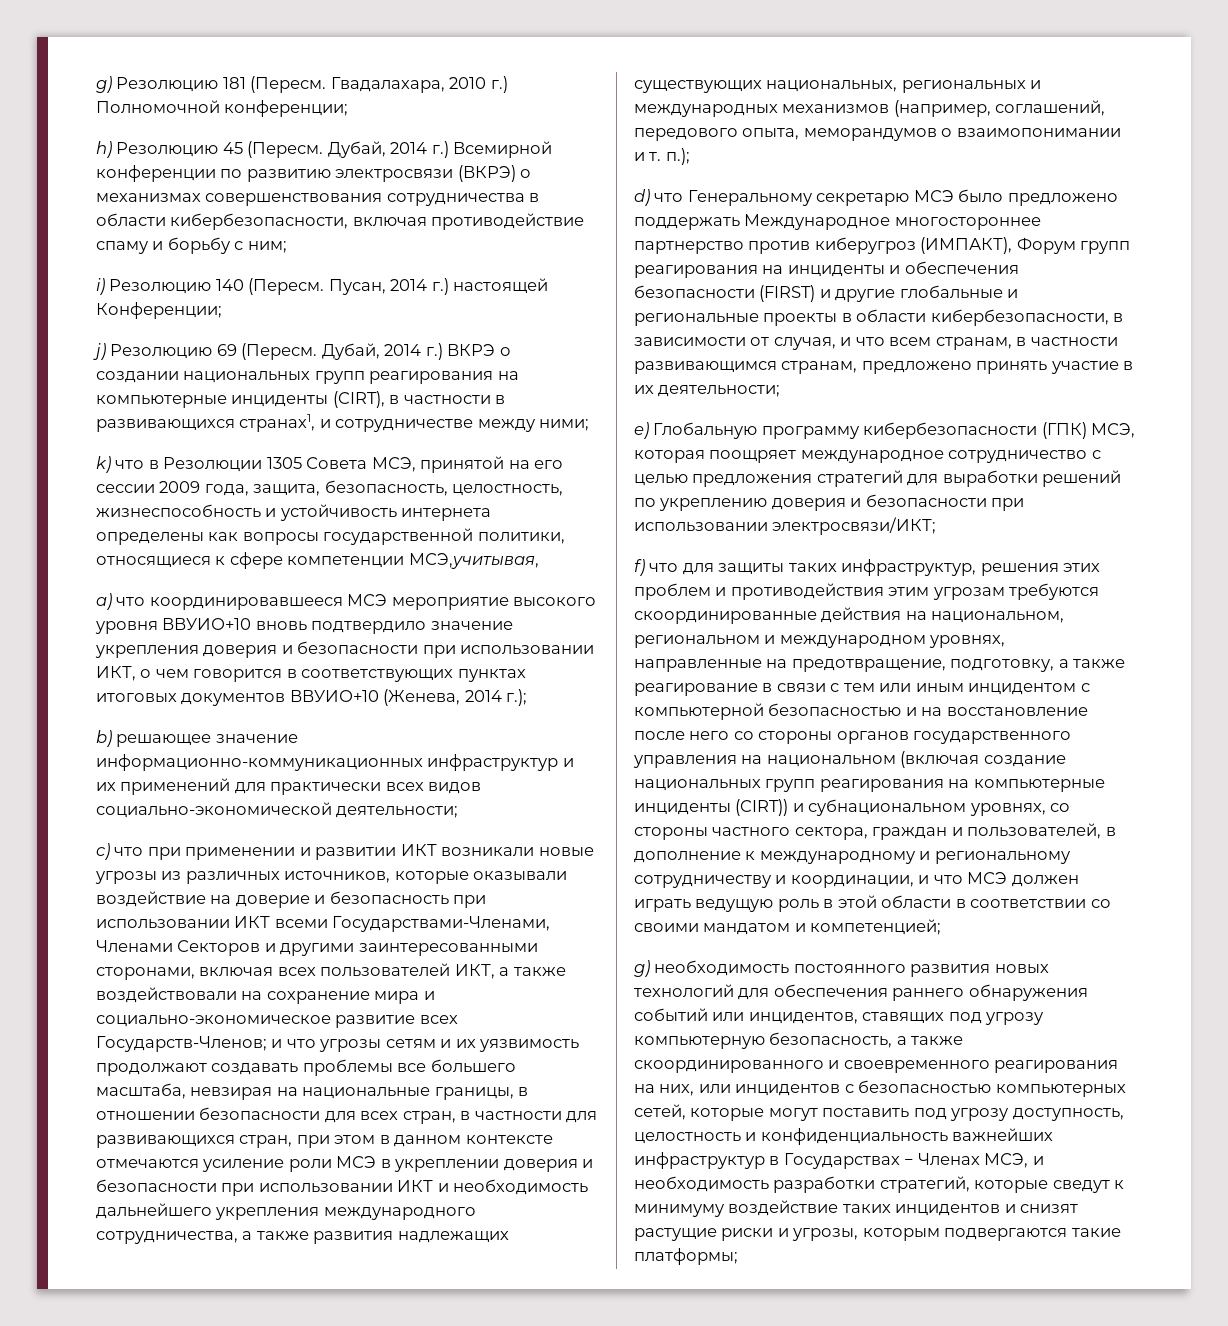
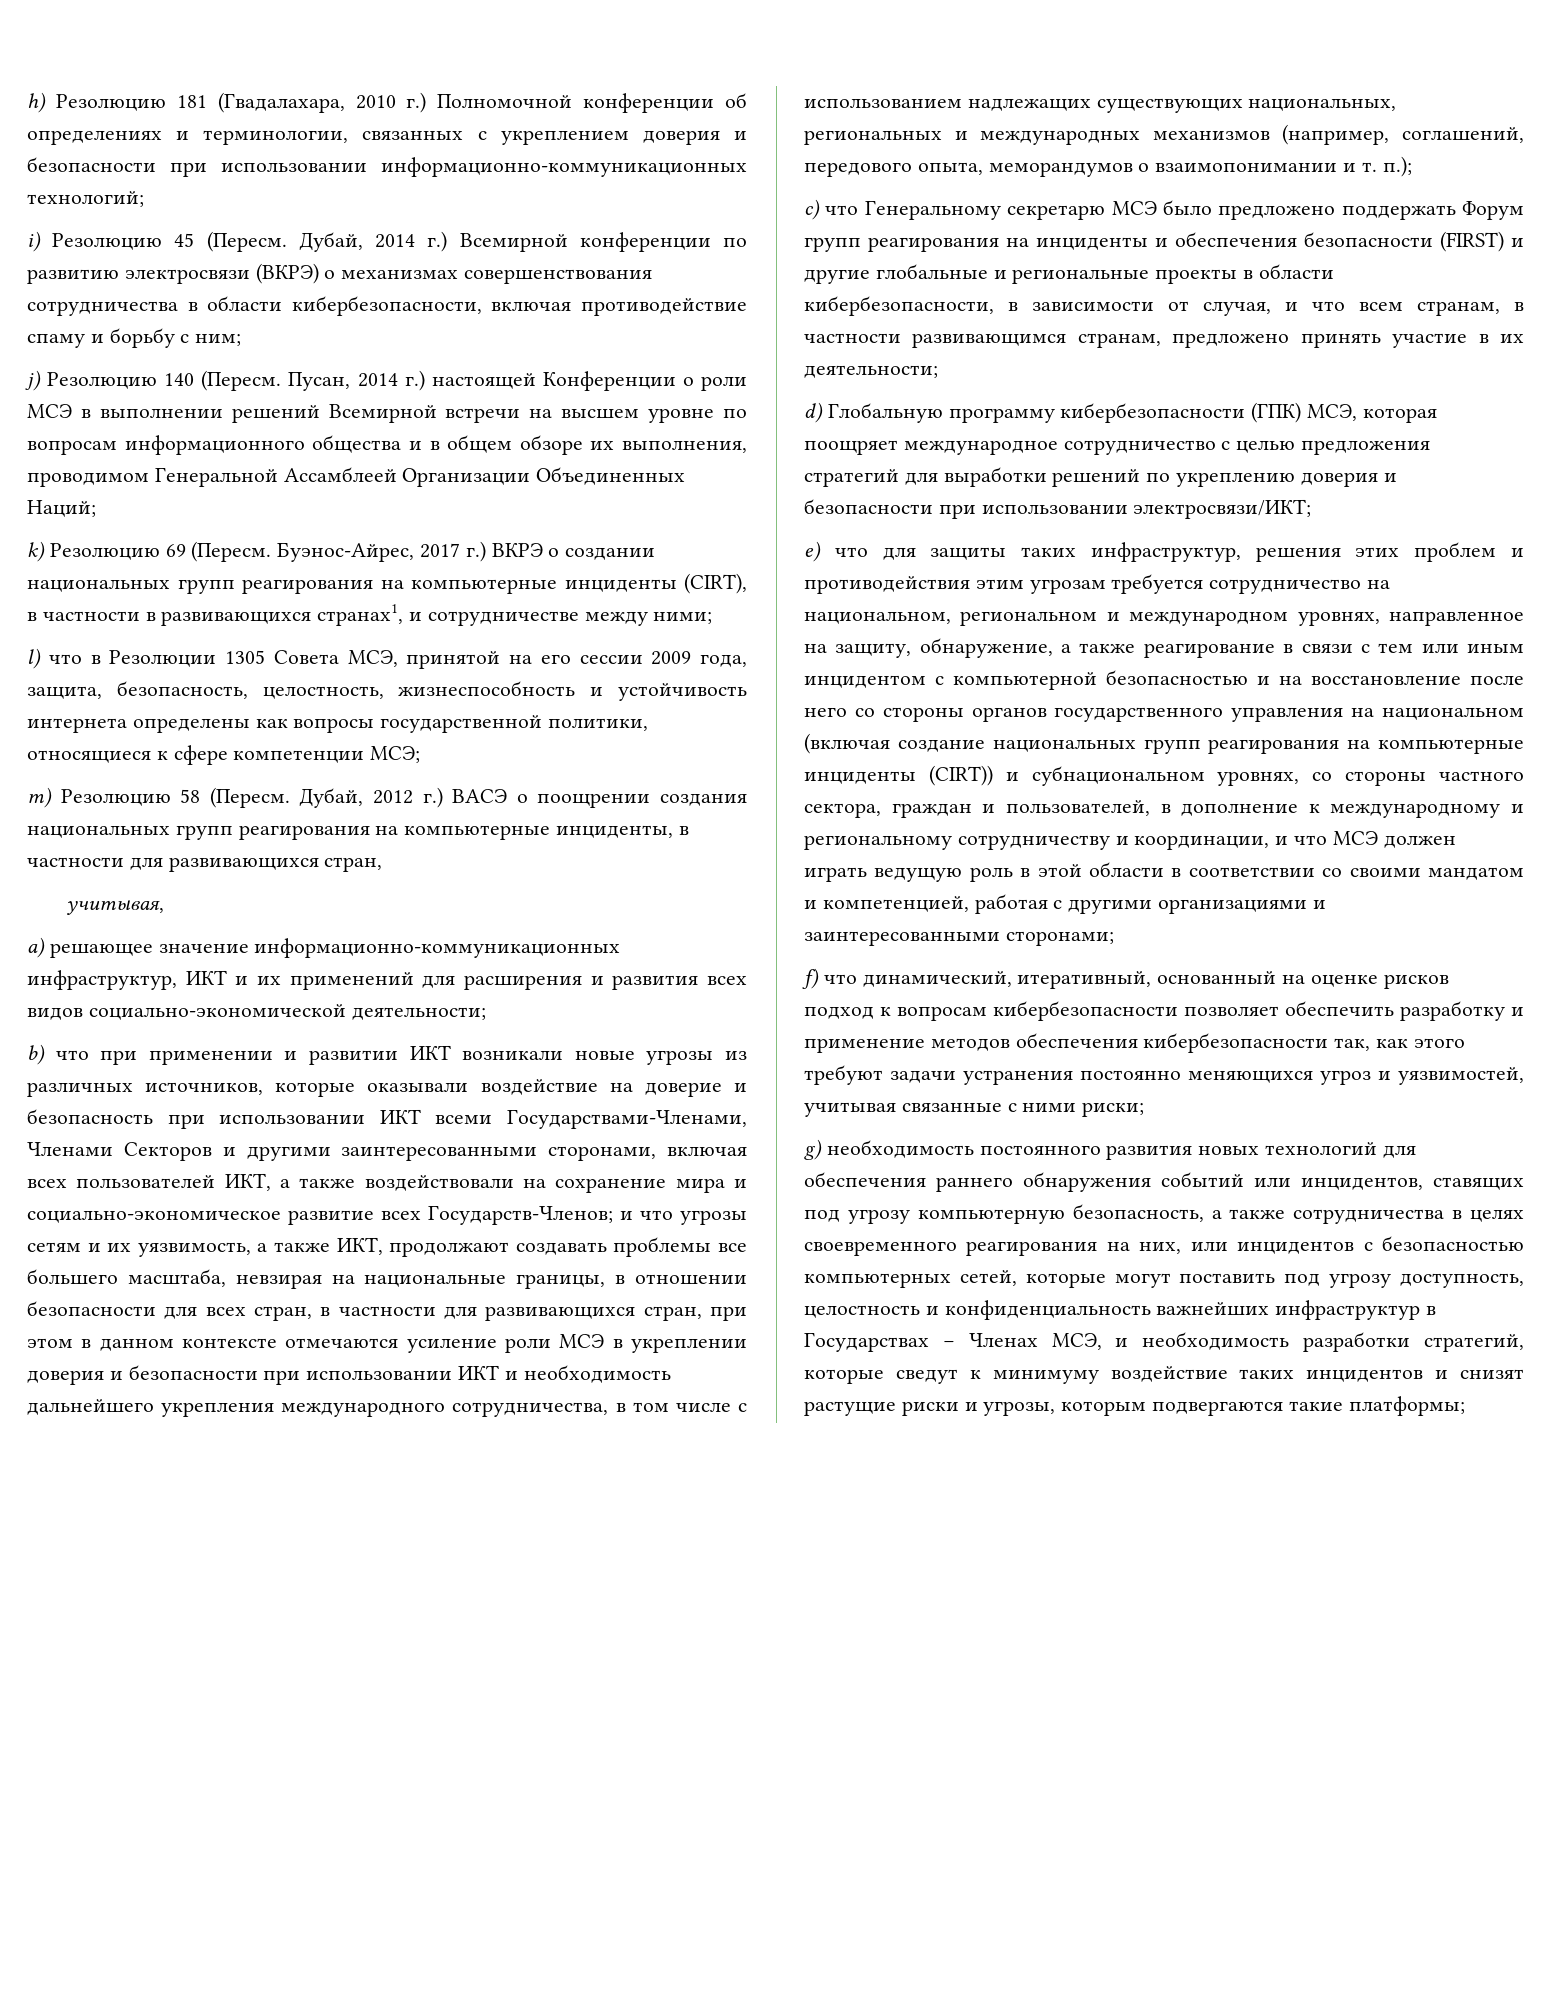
- g) Резолюцию 181 (Пересм. Гвадалахара, 2010 г.) Полномочной конференции;
- h) Резолюцию 45 (Пересм.
+ h) Резолюцию 181 (Гвадалахара, 2010 г.) Полномочной конференции об определениях и терминологии, связанных с укреплением доверия и безопасности при использовании информационно-коммуникационных технологий;
+ i) Резолюцию 45 (Пересм.
- i) Резолюцию 140 (Пересм.
+ j) Резолюцию 140 (Пересм.
- Пусан, 2014 г.) настоящей Конференции;
- j) Резолюцию 69 (Пересм.
+ Пусан, 2014 г.) настоящей Конференции о роли МСЭ в выполнении решений Всемирной встречи на высшем уровне по вопросам информационного общества и в общем обзоре их выполнения, проводимом Генеральной Ассамблеей Организации Объединенных Наций;
+ k) Резолюцию 69 (Пересм.
- Дубай, 2014 г.) ВКРЭ о создании национальных групп реагирования на компьютерные инциденты (CIRT), в частности в развивающихся странах1, и сотрудничестве между ними;
+ Буэнос-Айрес, 2017 г.) ВКРЭ о создании национальных групп реагирования на компьютерные инциденты (CIRT), в частности в развивающихся странах1, и сотрудничестве между ними;
- k) что в Резолюции 1305 Совета МСЭ, принятой на его сессии 2009 года, защита, безопасность, целостность, жизнеспособность и устойчивость интернета определены как вопросы государственной политики, относящиеся к сфере компетенции МСЭ,учитывая,
- a) что координировавшееся МСЭ мероприятие высокого уровня ВВУИО+10 вновь подтвердило значение укрепления доверия и безопасности при использовании ИКТ, о чем говорится в соответствующих пунктах итоговых документов ВВУИО+10 (Женева, 2014 г.);
- b) решающее значение информационно-коммуникационных инфраструктур и их применений для практически всех видов социально-экономической деятельности;
+ l) что в Резолюции 1305 Совета МСЭ, принятой на его сессии 2009 года, защита, безопасность, целостность, жизнеспособность и устойчивость интернета определены как вопросы государственной политики, относящиеся к сфере компетенции МСЭ;
+ m) Резолюцию 58 (Пересм. Дубай, 2012 г.) ВАСЭ о поощрении создания национальных групп реагирования на компьютерные инциденты, в частности для развивающихся стран,
+ учитывая,
+ a) решающее значение информационно-коммуникационных инфраструктур, ИКТ и их применений для расширения и развития всех видов социально-экономической деятельности;
- c) что при применении и развитии ИКТ возникали новые угрозы из различных источников, которые оказывали воздействие на доверие и безопасность при использовании ИКТ всеми Государствами-Членами, Членами Секторов и другими заинтересованными сторонами, включая всех пользователей ИКТ, а также воздействовали на сохранение мира и социально-экономическое развитие всех Государств-Членов;
+ b) что при применении и развитии ИКТ возникали новые угрозы из различных источников, которые оказывали воздействие на доверие и безопасность при использовании ИКТ всеми Государствами-Членами, Членами Секторов и другими заинтересованными сторонами, включая всех пользователей ИКТ, а также воздействовали на сохранение мира и социально-экономическое развитие всех Государств-Членов;
- и что угрозы сетям и их уязвимость продолжают создавать проблемы все большего масштаба, невзирая на национальные границы, в отношении безопасности для всех стран, в частности для развивающихся стран, при этом в данном контексте отмечаются усиление роли МСЭ в укреплении доверия и безопасности при использовании ИКТ и необходимость дальнейшего укрепления международного сотрудничества, а также развития надлежащих существующих национальных, региональных и международных механизмов (например, соглашений, передового опыта, меморандумов о взаимопонимании и т. п.);
+ и что угрозы сетям и их уязвимость, а также ИКТ, продолжают создавать проблемы все большего масштаба, невзирая на национальные границы, в отношении безопасности для всех стран, в частности для развивающихся стран, при этом в данном контексте отмечаются усиление роли МСЭ в укреплении доверия и безопасности при использовании ИКТ и необходимость дальнейшего укрепления международного сотрудничества, в том числе с использованием надлежащих существующих национальных, региональных и международных механизмов (например, соглашений, передового опыта, меморандумов о взаимопонимании и т. п.);
- d) что Генеральному секретарю МСЭ было предложено поддержать Международное многостороннее партнерство против киберугроз (ИМПАКТ), Форум групп реагирования на инциденты и обеспечения безопасности (FIRST) и другие глобальные и региональные проекты в области кибербезопасности, в зависимости от случая, и что всем странам, в частности развивающимся странам, предложено принять участие в их деятельности;
+ c) что Генеральному секретарю МСЭ было предложено поддержать Форум групп реагирования на инциденты и обеспечения безопасности (FIRST) и другие глобальные и региональные проекты в области кибербезопасности, в зависимости от случая, и что всем странам, в частности развивающимся странам, предложено принять участие в их деятельности;
- e) Глобальную программу кибербезопасности (ГПК) МСЭ, которая поощряет международное сотрудничество с целью предложения стратегий для выработки решений по укреплению доверия и безопасности при использовании электросвязи/ИКТ;
+ d) Глобальную программу кибербезопасности (ГПК) МСЭ, которая поощряет международное сотрудничество с целью предложения стратегий для выработки решений по укреплению доверия и безопасности при использовании электросвязи/ИКТ;
- f) что для защиты таких инфраструктур, решения этих проблем и противодействия этим угрозам требуются скоординированные действия на национальном, региональном и международном уровнях, направленные на предотвращение, подготовку, а также реагирование в связи с тем или иным инцидентом с компьютерной безопасностью и на восстановление после него со стороны органов государственного управления на национальном (включая создание национальных групп реагирования на компьютерные инциденты (CIRT)) и субнациональном уровнях, со стороны частного сектора, граждан и пользователей, в дополнение к международному и региональному сотрудничеству и координации, и что МСЭ должен играть ведущую роль в этой области в соответствии со своими мандатом и компетенцией;
+ e) что для защиты таких инфраструктур, решения этих проблем и противодействия этим угрозам требуется сотрудничество на национальном, региональном и международном уровнях, направленное на защиту, обнаружение, а также реагирование в связи с тем или иным инцидентом с компьютерной безопасностью и на восстановление после него со стороны органов государственного управления на национальном (включая создание национальных групп реагирования на компьютерные инциденты (CIRT)) и субнациональном уровнях, со стороны частного сектора, граждан и пользователей, в дополнение к международному и региональному сотрудничеству и координации, и что МСЭ должен играть ведущую роль в этой области в соответствии со своими мандатом и компетенцией, работая с другими организациями и заинтересованными сторонами;
+ f) что динамический, итеративный, основанный на оценке рисков подход к вопросам кибербезопасности позволяет обеспечить разработку и применение методов обеспечения кибербезопасности так, как этого требуют задачи устранения постоянно меняющихся угроз и уязвимостей, учитывая связанные с ними риски;
- g) необходимость постоянного развития новых технологий для обеспечения раннего обнаружения событий или инцидентов, ставящих под угрозу компьютерную безопасность, а также скоординированного и своевременного реагирования на них, или инцидентов с безопасностью компьютерных сетей, которые могут поставить под угрозу доступность, целостность и конфиденциальность важнейших инфраструктур в Государствах − Членах МСЭ, и необходимость разработки стратегий, которые сведут к минимуму воздействие таких инцидентов и снизят растущие риски и угрозы, которым подвергаются такие платформы;
+ g) необходимость постоянного развития новых технологий для обеспечения раннего обнаружения событий или инцидентов, ставящих под угрозу компьютерную безопасность, а также сотрудничества в целях своевременного реагирования на них, или инцидентов с безопасностью компьютерных сетей, которые могут поставить под угрозу доступность, целостность и конфиденциальность важнейших инфраструктур в Государствах − Членах МСЭ, и необходимость разработки стратегий, которые сведут к минимуму воздействие таких инцидентов и снизят растущие риски и угрозы, которым подвергаются такие платформы;

